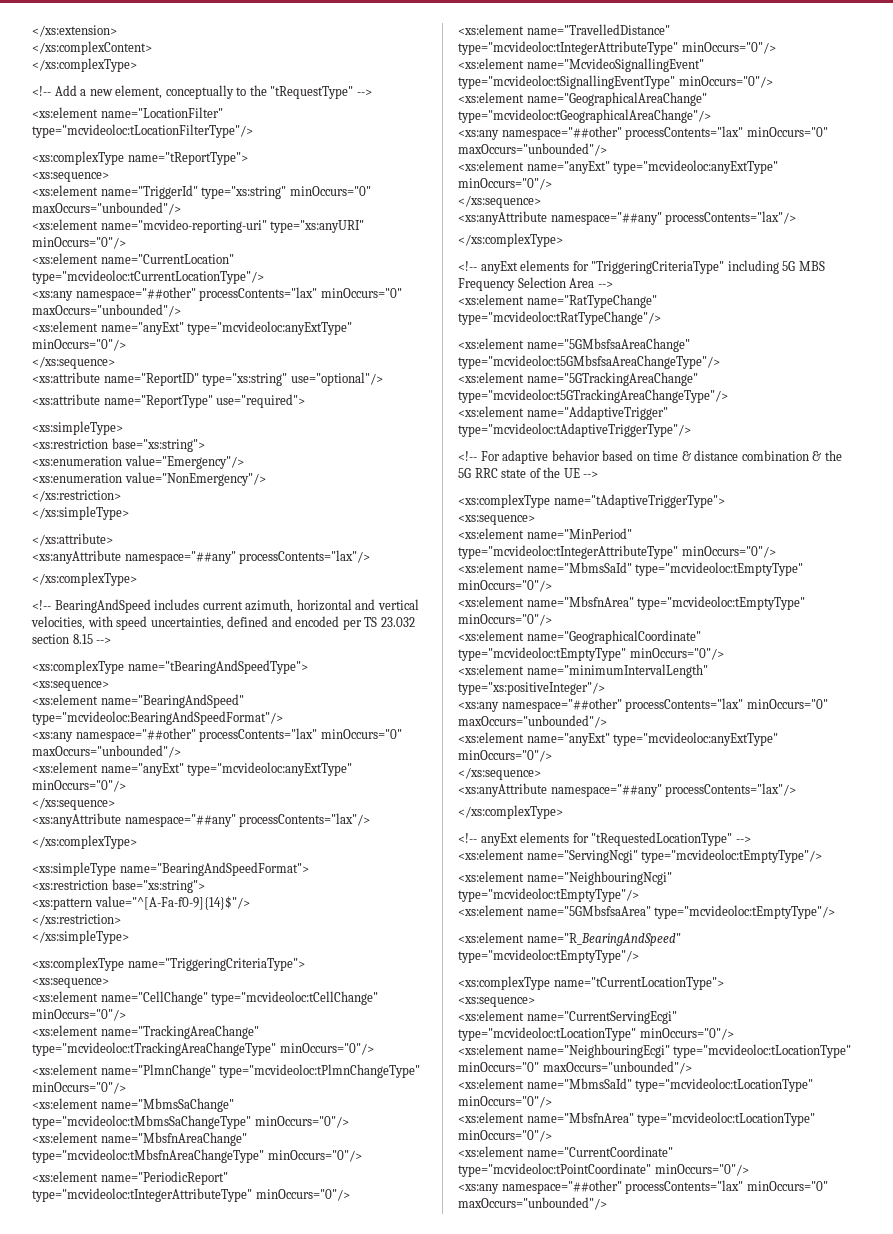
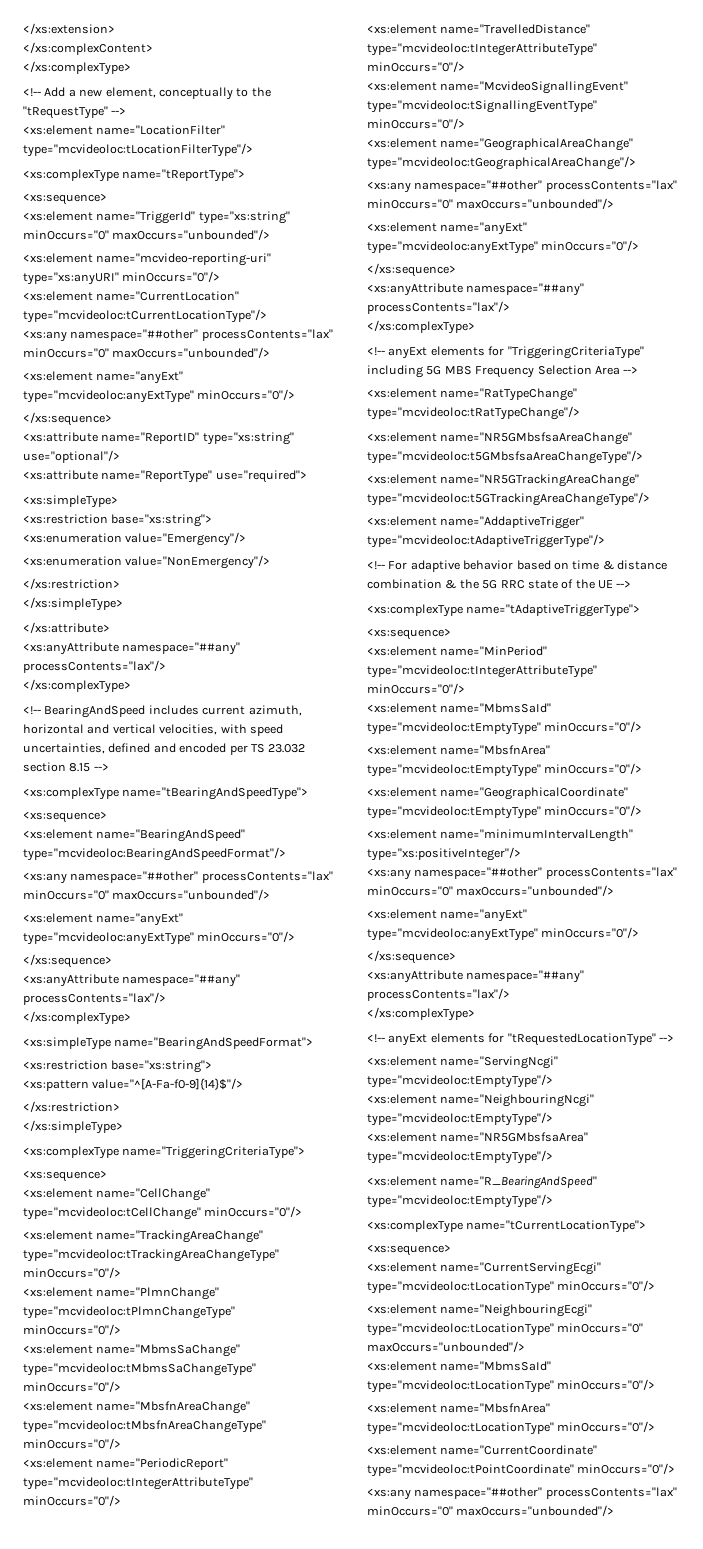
- <xs:element name="5GMbsfsaAreaChange" type="mcvideoloc:t5GMbsfsaAreaChangeType"/>
+ <xs:element name="NR5GMbsfsaAreaChange" type="mcvideoloc:t5GMbsfsaAreaChangeType"/>
- <xs:element name="5GTrackingAreaChange" type="mcvideoloc:t5GTrackingAreaChangeType"/>
+ <xs:element name="NR5GTrackingAreaChange" type="mcvideoloc:t5GTrackingAreaChangeType"/>
- <xs:element name="5GMbsfsaArea" type="mcvideoloc:tEmptyType"/>
+ <xs:element name="NR5GMbsfsaArea" type="mcvideoloc:tEmptyType"/>

